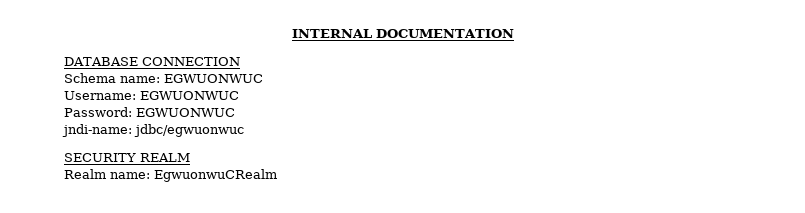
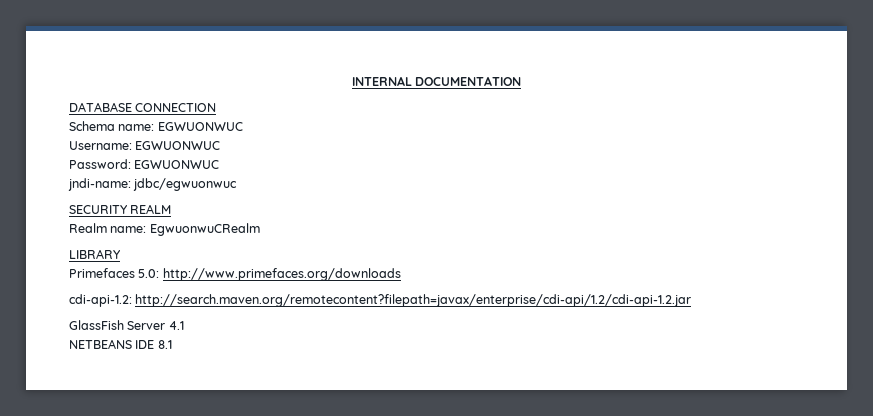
+ LIBRARY
+ Primefaces 5.0: http://www.primefaces.org/downloads
+ cdi-api-1.2: http://search.maven.org/remotecontent?filepath=javax/enterprise/cdi-api/1.2/cdi-api-1.2.jar
+ GlassFish Server 4.1
+ NETBEANS IDE 8.1

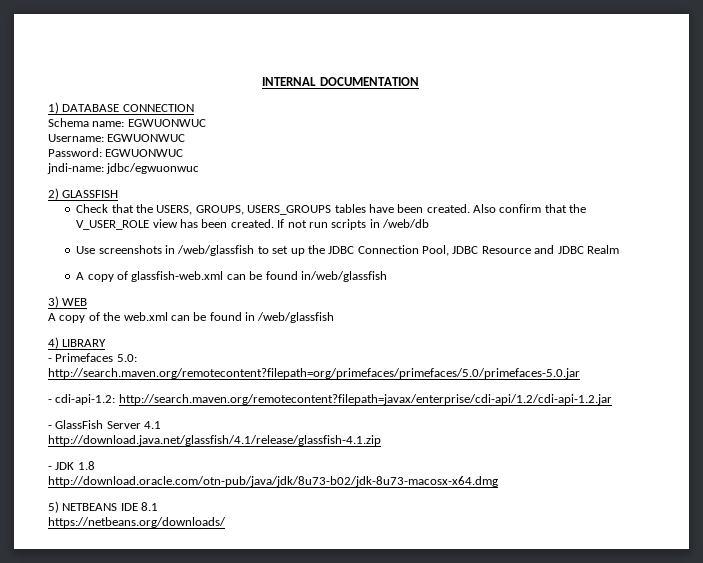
- DATABASE CONNECTION
+ 1) DATABASE CONNECTION
- SECURITY REALM
- Realm name: EgwuonwuCRealm
- LIBRARY
+ 2) GLASSFISH
+ Check that the USERS, GROUPS, USERS_GROUPS tables have been created. Also confirm that the V_USER_ROLE view has been created. If not run scripts in /web/db
+ Use screenshots in /web/glassfish to set up the JDBC Connection Pool, JDBC Resource and JDBC Realm
+ A copy of glassfish-web.xml can be found in/web/glassfish
+ 3) WEB
+ A copy of the web.xml can be found in /web/glassfish
+ 4) LIBRARY
- Primefaces 5.0: http://www.primefaces.org/downloads
- cdi-api-1.2: http://search.maven.org/remotecontent?filepath=javax/enterprise/cdi-api/1.2/cdi-api-1.2.jar
+ - Primefaces 5.0: http://search.maven.org/remotecontent?filepath=org/primefaces/primefaces/5.0/primefaces-5.0.jar
+ - cdi-api-1.2: http://search.maven.org/remotecontent?filepath=javax/enterprise/cdi-api/1.2/cdi-api-1.2.jar
- GlassFish Server 4.1
+ - GlassFish Server 4.1
- NETBEANS IDE 8.1
+ http://download.java.net/glassfish/4.1/release/glassfish-4.1.zip
+ - JDK 1.8
+ http://download.oracle.com/otn-pub/java/jdk/8u73-b02/jdk-8u73-macosx-x64.dmg
+ 5) NETBEANS IDE 8.1
+ https://netbeans.org/downloads/

